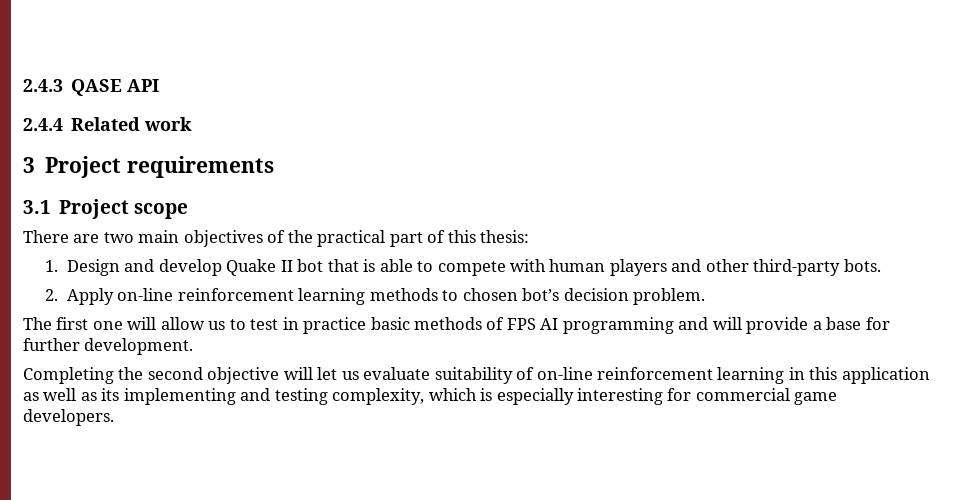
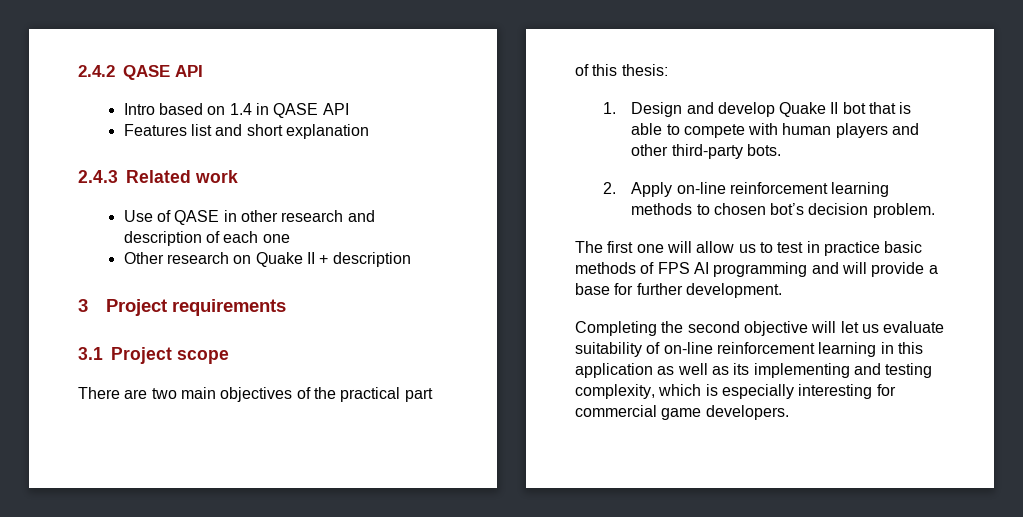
- 2.4.3 QASE API
- 2.4.4 Related work
+ 2.4.2 QASE API
+ Intro based on 1.4 in QASE API
+ Features list and short explanation
+ 2.4.3 Related work
+ Use of QASE in other research and description of each one
+ Other research on Quake II + description

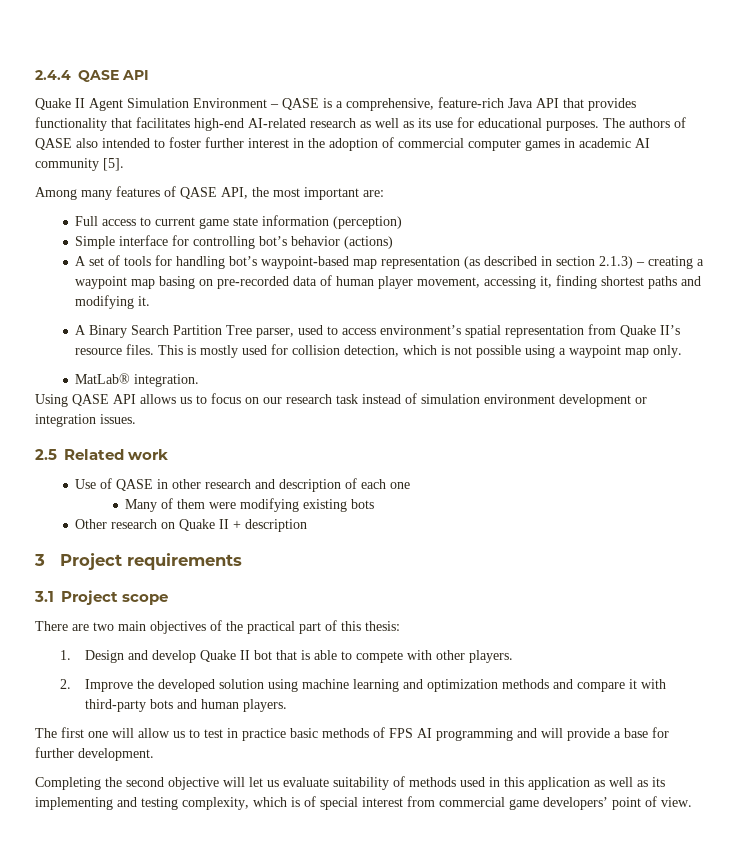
- 2.4.2 QASE API
- Intro based on 1.4 in QASE API
- Features list and short explanation
- 2.4.3 Related work
+ 2.4.4 QASE API
+ Quake II Agent Simulation Environment – QASE is a comprehensive, feature-rich Java API that provides functionality that facilitates high-end AI-related research as well as its use for educational purposes. The authors of QASE also intended to foster further interest in the adoption of commercial computer games in academic AI community [5].
+ Among many features of QASE API, the most important are:
+ Full access to current game state information (perception)
+ Simple interface for controlling bot’s behavior (actions)
+ A set of tools for handling bot’s waypoint-based map representation (as described in section 2.1.3) – creating a waypoint map basing on pre-recorded data of human player movement, accessing it, finding shortest paths and modifying it.
+ A Binary Search Partition Tree parser, used to access environment’s spatial representation from Quake II’s resource files. This is mostly used for collision detection, which is not possible using a waypoint map only.
+ MatLab® integration.
+ Using QASE API allows us to focus on our research task instead of simulation environment development or integration issues.
+ 2.5 Related work
+ Many of them were modifying existing bots
- 1. Design and develop Quake II bot that is able to compete with human players and other third-party bots.
- 2. Apply on-line reinforcement learning methods to chosen bot’s decision problem.
+ 1. Design and develop Quake II bot that is able to compete with other players.
+ 2. Improve the developed solution using machine learning and optimization methods and compare it with third-party bots and human players.
- Completing the second objective will let us evaluate suitability of on-line reinforcement learning in this application as well as its implementing and testing complexity, which is especially interesting for commercial game developers.
+ Completing the second objective will let us evaluate suitability of methods used in this application as well as its implementing and testing complexity, which is of special interest from commercial game developers’ point of view.

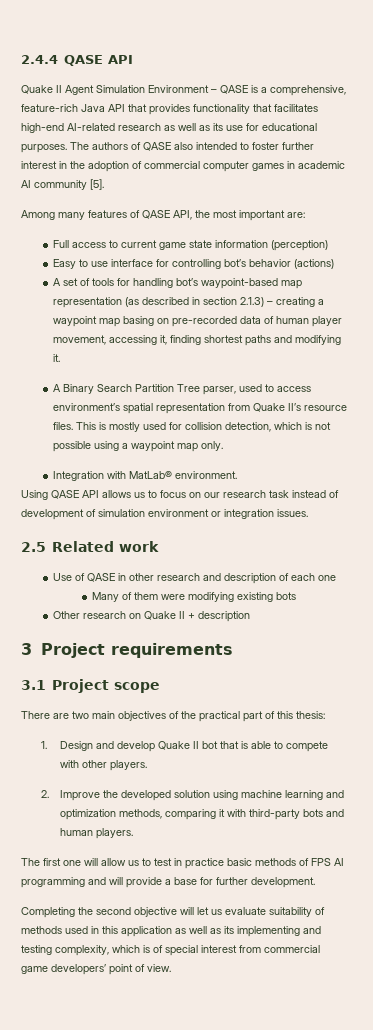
- Simple interface for controlling bot’s behavior (actions)
+ Easy to use interface for controlling bot’s behavior (actions)
- MatLab® integration.
+ Integration with MatLab® environment.
- Using QASE API allows us to focus on our research task instead of simulation environment development or integration issues.
+ Using QASE API allows us to focus on our research task instead of development of simulation environment or integration issues.
- 2. Improve the developed solution using machine learning and optimization methods and compare it with third-party bots and human players.
+ 2. Improve the developed solution using machine learning and optimization methods, comparing it with third-party bots and human players.

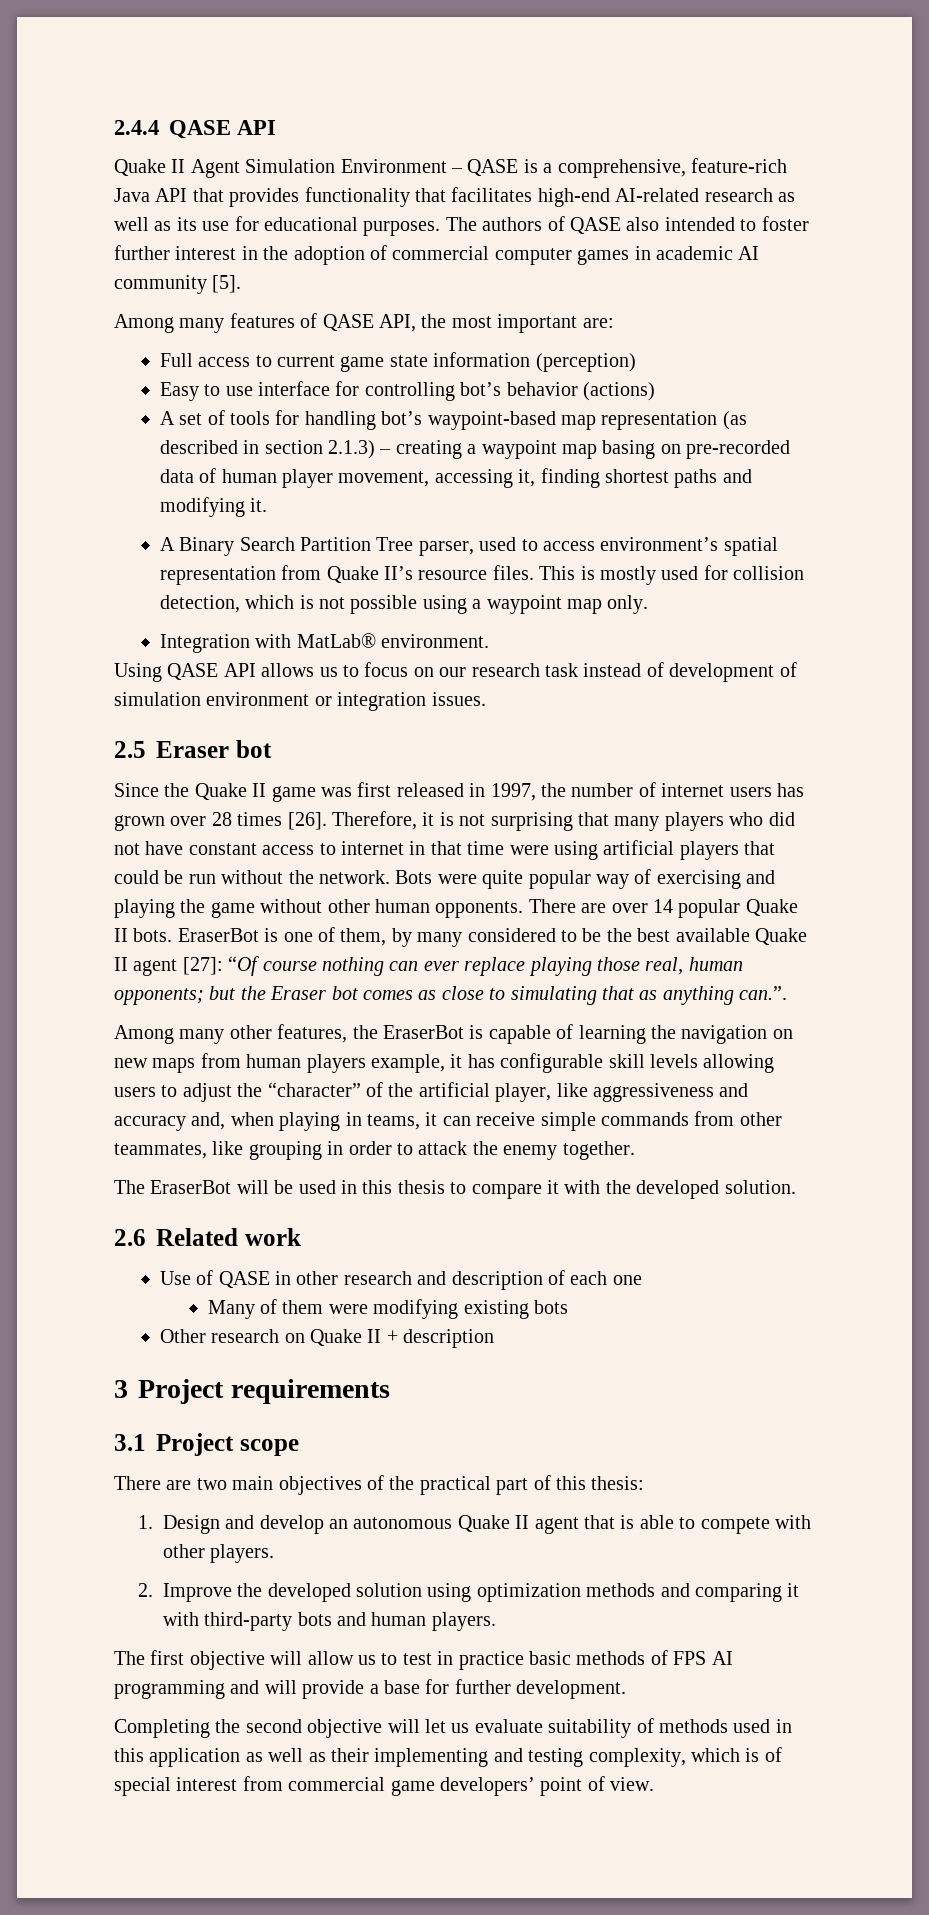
- 2.5 Related work
+ 2.5 Eraser bot
+ Since the Quake II game was first released in 1997, the number of internet users has grown over 28 times [26]. Therefore, it is not surprising that many players who did not have constant access to internet in that time were using artificial players that could be run without the network. Bots were quite popular way of exercising and playing the game without other human opponents. There are over 14 popular Quake II bots. EraserBot is one of them, by many considered to be the best available Quake II agent [27]: “Of course nothing can ever replace playing those real, human opponents; but the Eraser bot comes as close to simulating that as anything can.”.
+ Among many other features, the EraserBot is capable of learning the navigation on new maps from human players example, it has configurable skill levels allowing users to adjust the “character” of the artificial player, like aggressiveness and accuracy and, when playing in teams, it can receive simple commands from other teammates, like grouping in order to attack the enemy together.
+ The EraserBot will be used in this thesis to compare it with the developed solution.
+ 2.6 Related work
- 1. Design and develop Quake II bot that is able to compete with other players.
+ 1. Design and develop an autonomous Quake II agent that is able to compete with other players.
- 2. Improve the developed solution using machine learning and optimization methods, comparing it with third-party bots and human players.
+ 2. Improve the developed solution using optimization methods and comparing it with third-party bots and human players.
- The first one will allow us to test in practice basic methods of FPS AI programming and will provide a base for further development.
+ The first objective will allow us to test in practice basic methods of FPS AI programming and will provide a base for further development.
- Completing the second objective will let us evaluate suitability of methods used in this application as well as its implementing and testing complexity, which is of special interest from commercial game developers’ point of view.
+ Completing the second objective will let us evaluate suitability of methods used in this application as well as their implementing and testing complexity, which is of special interest from commercial game developers’ point of view.

